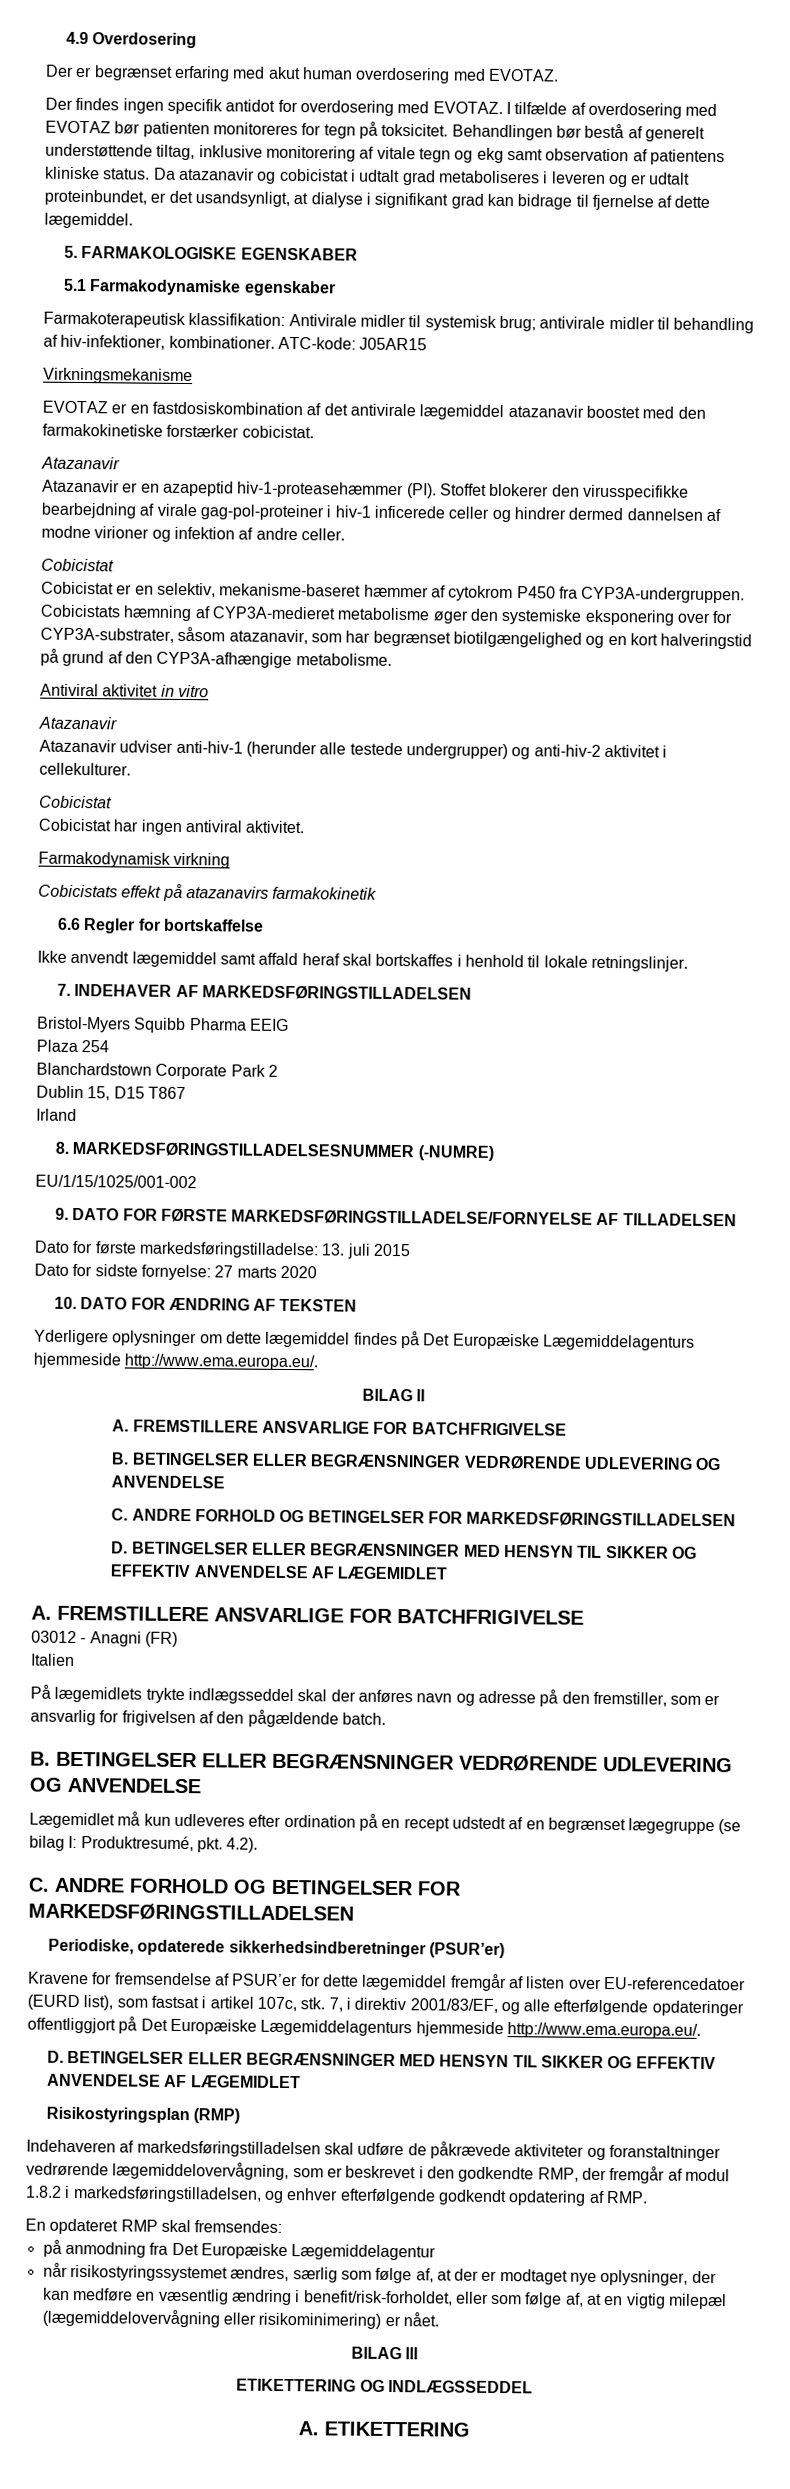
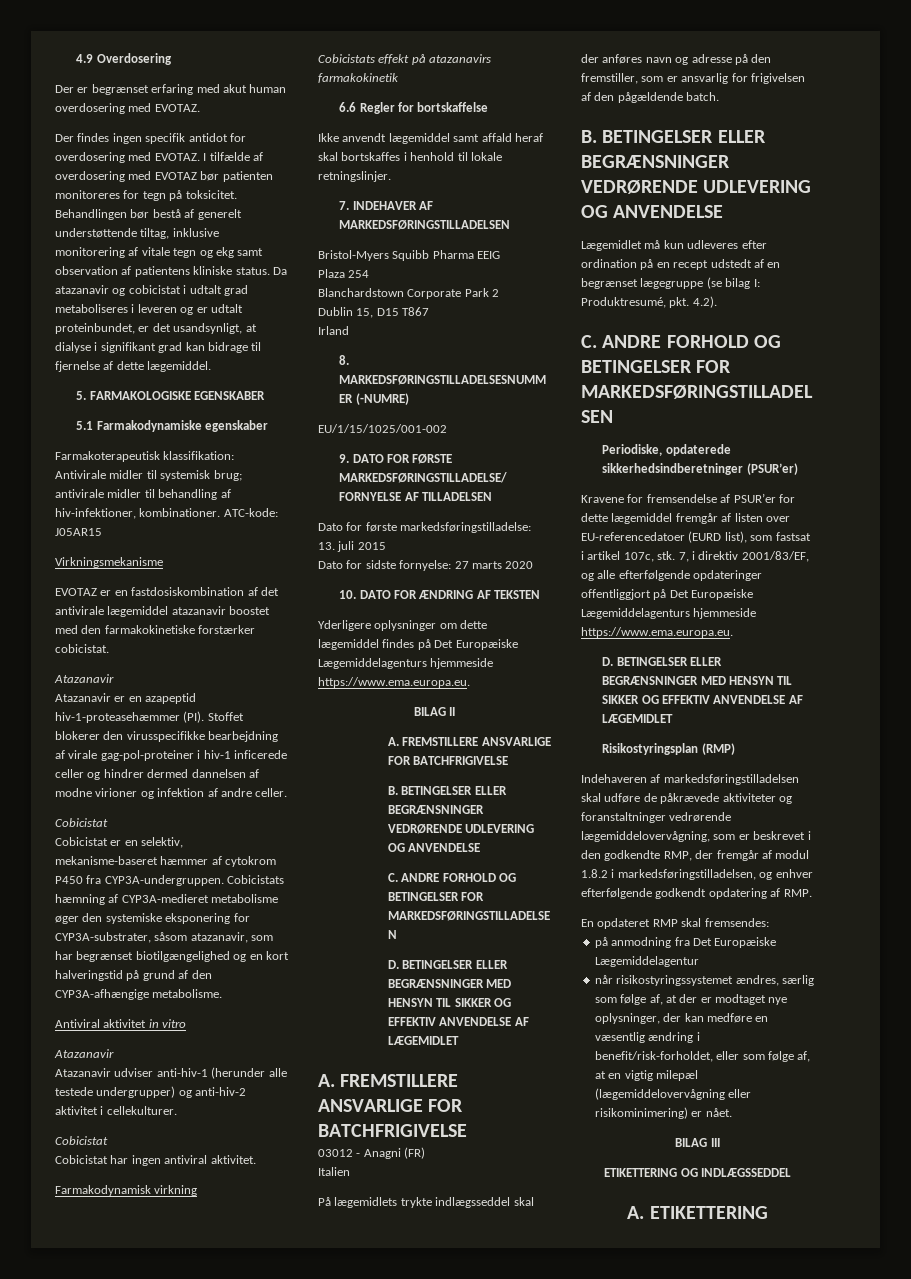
- Cobicistats hæmning af CYP3A-medieret metabolisme øger den systemiske eksponering over for CYP3A-substrater, såsom atazanavir, som har begrænset biotilgængelighed og en kort halveringstid på grund af den CYP3A-afhængige metabolisme.
+ Cobicistats hæmning af CYP3A-medieret metabolisme øger den systemiske eksponering for CYP3A-substrater, såsom atazanavir, som har begrænset biotilgængelighed og en kort halveringstid på grund af den CYP3A-afhængige metabolisme.
- Yderligere oplysninger om dette lægemiddel findes på Det Europæiske Lægemiddelagenturs hjemmeside http://www.ema.europa.eu/.
+ Yderligere oplysninger om dette lægemiddel findes på Det Europæiske Lægemiddelagenturs hjemmeside https://www.ema.europa.eu.
- 7, i direktiv 2001/83/EF, og alle efterfølgende opdateringer offentliggjort på Det Europæiske Lægemiddelagenturs hjemmeside http://www.ema.europa.eu/.
+ 7, i direktiv 2001/83/EF, og alle efterfølgende opdateringer offentliggjort på Det Europæiske Lægemiddelagenturs hjemmeside https://www.ema.europa.eu.

